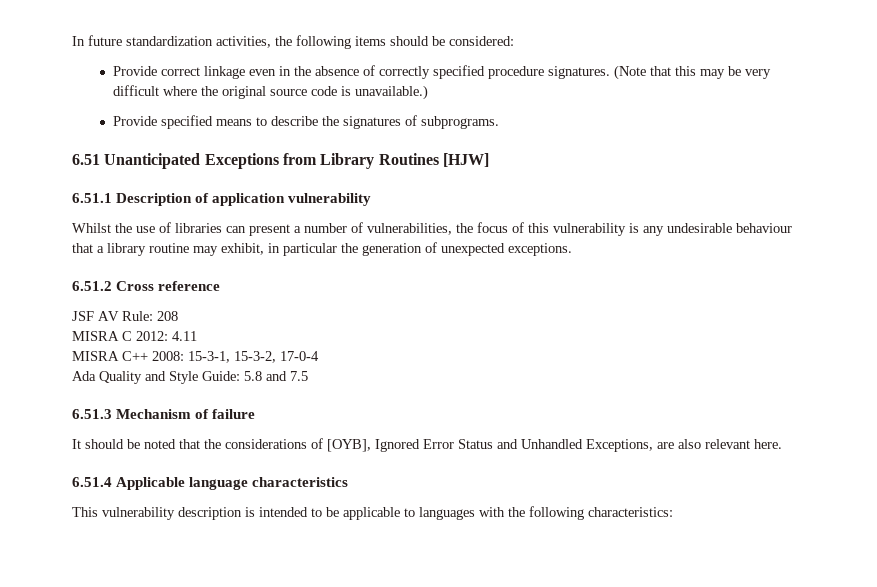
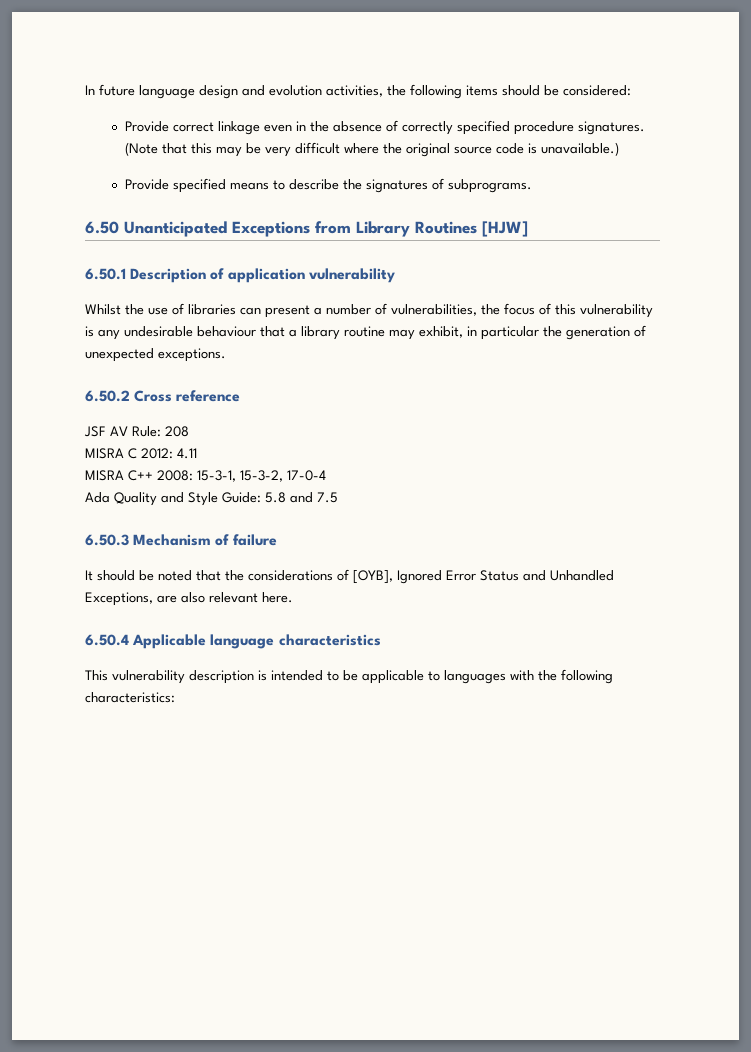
- In future standardization activities, the following items should be considered:
+ In future language design and evolution activities, the following items should be considered:
- 6.51 Unanticipated Exceptions from Library Routines [HJW]
+ 6.50 Unanticipated Exceptions from Library Routines [HJW]
- 6.51.1 Description of application vulnerability
+ 6.50.1 Description of application vulnerability
- 6.51.2 Cross reference
+ 6.50.2 Cross reference
- 6.51.3 Mechanism of failure
+ 6.50.3 Mechanism of failure
- 6.51.4 Applicable language characteristics
+ 6.50.4 Applicable language characteristics

